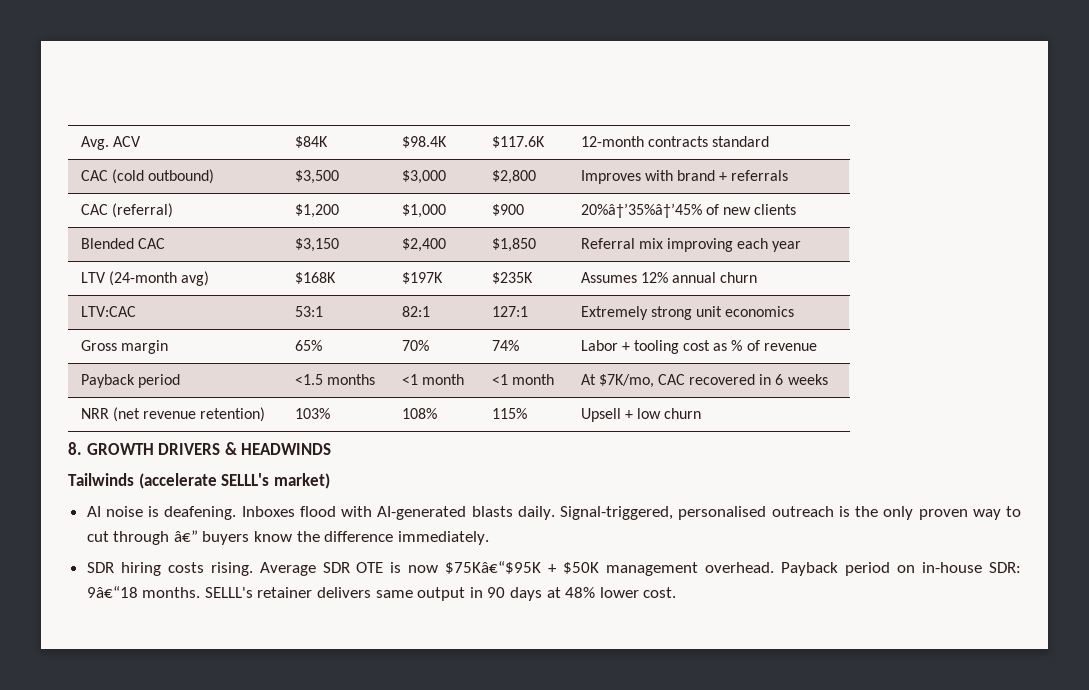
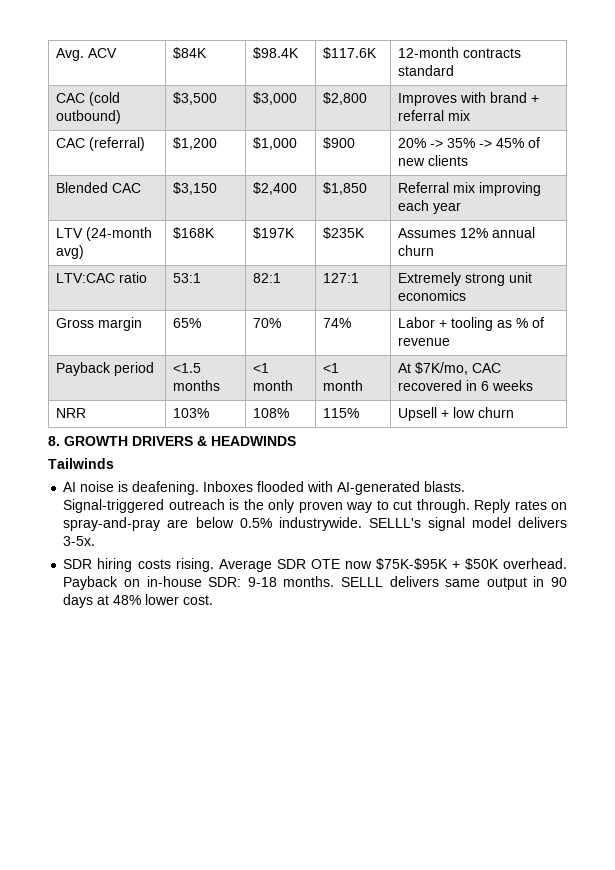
- CAC (cold outbound) | $3,500 | $3,000 | $2,800 | Improves with brand + referrals
+ CAC (cold outbound) | $3,500 | $3,000 | $2,800 | Improves with brand + referral mix
- CAC (referral) | $1,200 | $1,000 | $900 | 20%â†’35%â†’45% of new clients
+ CAC (referral) | $1,200 | $1,000 | $900 | 20% -> 35% -> 45% of new clients
- LTV:CAC | 53:1 | 82:1 | 127:1 | Extremely strong unit economics
+ LTV:CAC ratio | 53:1 | 82:1 | 127:1 | Extremely strong unit economics
- Gross margin | 65% | 70% | 74% | Labor + tooling cost as % of revenue
+ Gross margin | 65% | 70% | 74% | Labor + tooling as % of revenue
- NRR (net revenue retention) | 103% | 108% | 115% | Upsell + low churn
+ NRR | 103% | 108% | 115% | Upsell + low churn
- Tailwinds (accelerate SELLL's market)
+ Tailwinds
- Inboxes flood with AI-generated blasts daily. Signal-triggered, personalised outreach is the only proven way to cut through â€” buyers know the difference immediately.
+ Inboxes flooded with AI-generated blasts. Signal-triggered outreach is the only proven way to cut through. Reply rates on spray-and-pray are below 0.5% industrywide. SELLL's signal model delivers 3-5x.
- Average SDR OTE is now $75Kâ€“$95K + $50K management overhead.
+ Average SDR OTE now $75K-$95K + $50K overhead.
- Payback period on in-house SDR: 9â€“18 months. SELLL's retainer delivers same output in 90 days at 48% lower cost.
+ Payback on in-house SDR: 9-18 months. SELLL delivers same output in 90 days at 48% lower cost.

